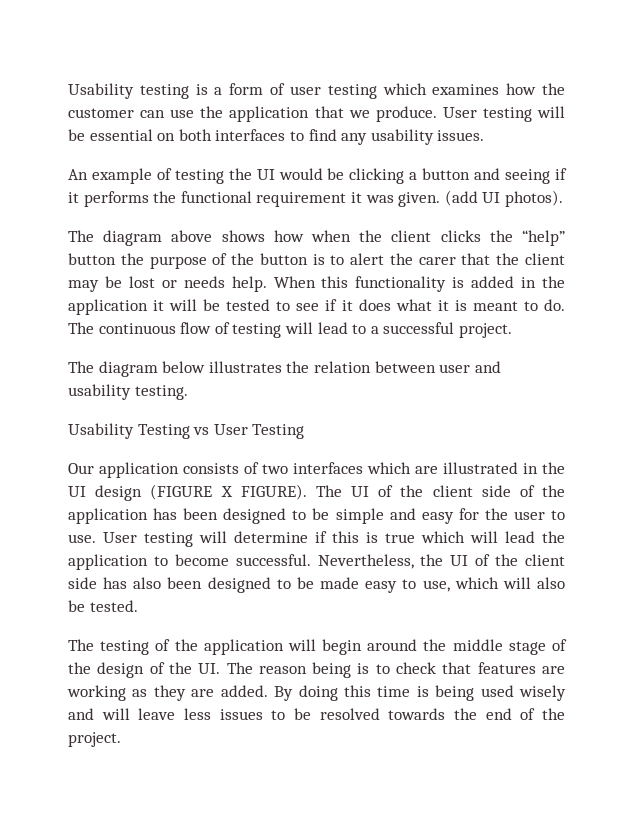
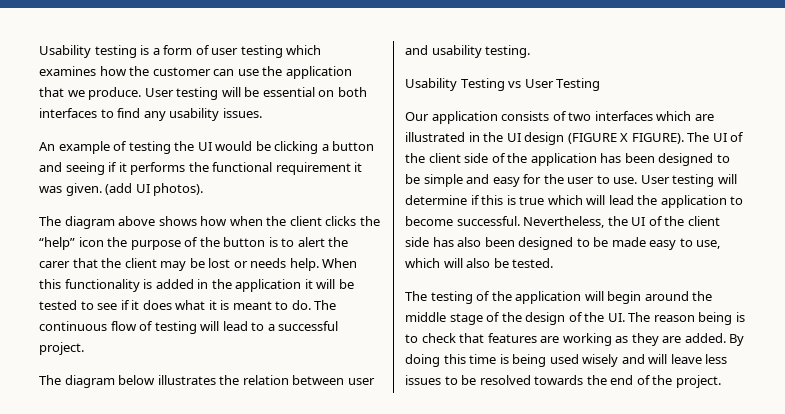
- The diagram above shows how when the client clicks the “help” button the purpose of the button is to alert the carer that the client may be lost or needs help.
+ The diagram above shows how when the client clicks the “help” icon the purpose of the button is to alert the carer that the client may be lost or needs help.

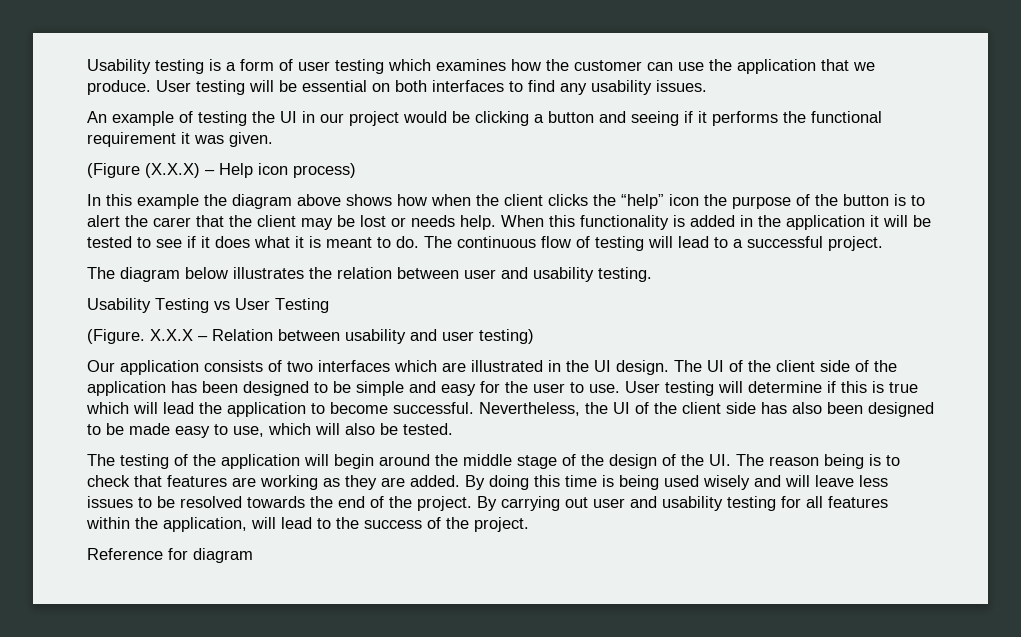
- An example of testing the UI would be clicking a button and seeing if it performs the functional requirement it was given. (add UI photos).
- The diagram above shows how when the client clicks the “help” icon the purpose of the button is to alert the carer that the client may be lost or needs help.
+ An example of testing the UI in our project would be clicking a button and seeing if it performs the functional requirement it was given.
+ (Figure (X.X.X) – Help icon process)
+ In this example the diagram above shows how when the client clicks the “help” icon the purpose of the button is to alert the carer that the client may be lost or needs help.
+ (Figure. X.X.X – Relation between usability and user testing)
- Our application consists of two interfaces which are illustrated in the UI design (FIGURE X FIGURE).
+ Our application consists of two interfaces which are illustrated in the UI design.
+ By carrying out user and usability testing for all features within the application, will lead to the success of the project.
+ Reference for diagram

